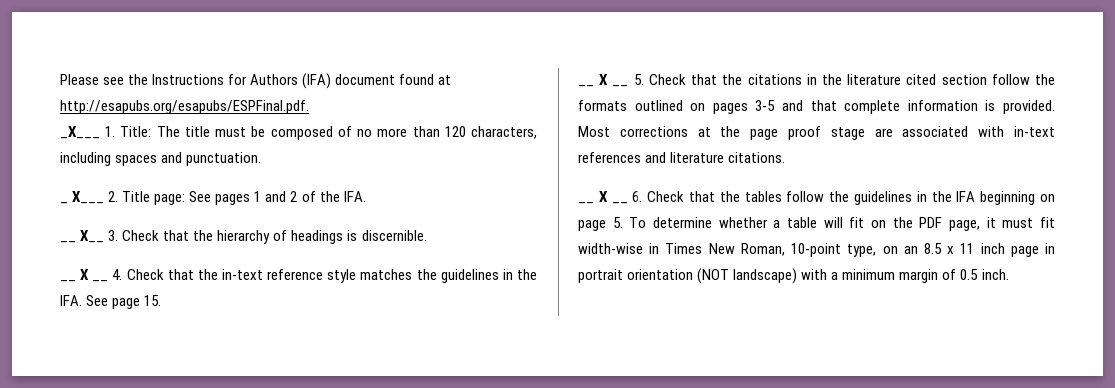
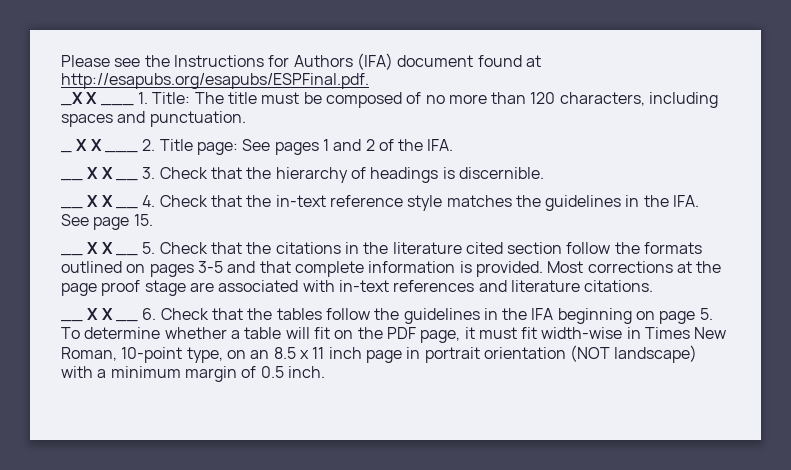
- _X___ 1. Title: The title must be composed of no more than 120 characters, including spaces and punctuation.
+ _X X ___ 1. Title: The title must be composed of no more than 120 characters, including spaces and punctuation.
- _ X___ 2. Title page: See pages 1 and 2 of the IFA.
+ _ X X ___ 2. Title page: See pages 1 and 2 of the IFA.
- __ X__ 3. Check that the hierarchy of headings is discernible.
+ __ X X __ 3. Check that the hierarchy of headings is discernible.
- __ X __ 4. Check that the in-text reference style matches the guidelines in the IFA. See page 15.
+ __ X X __ 4. Check that the in-text reference style matches the guidelines in the IFA. See page 15.
- __ X __ 5. Check that the citations in the literature cited section follow the formats outlined on pages 3-5 and that complete information is provided.
+ __ X X __ 5. Check that the citations in the literature cited section follow the formats outlined on pages 3-5 and that complete information is provided.
- __ X __ 6. Check that the tables follow the guidelines in the IFA beginning on page 5. To determine whether a table will fit on the PDF page, it must fit width-wise in Times New Roman, 10-point type, on an 8.5 x 11 inch page in portrait orientation (NOT landscape) with a minimum margin of 0.5 inch.
+ __ X X __ 6. Check that the tables follow the guidelines in the IFA beginning on page 5. To determine whether a table will fit on the PDF page, it must fit width-wise in Times New Roman, 10-point type, on an 8.5 x 11 inch page in portrait orientation (NOT landscape) with a minimum margin of 0.5 inch.

